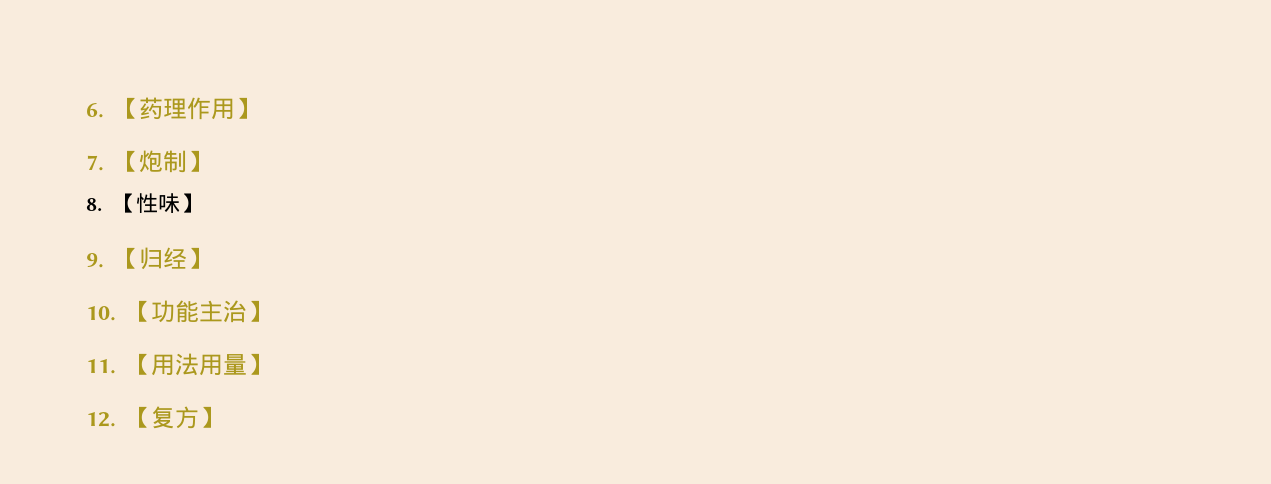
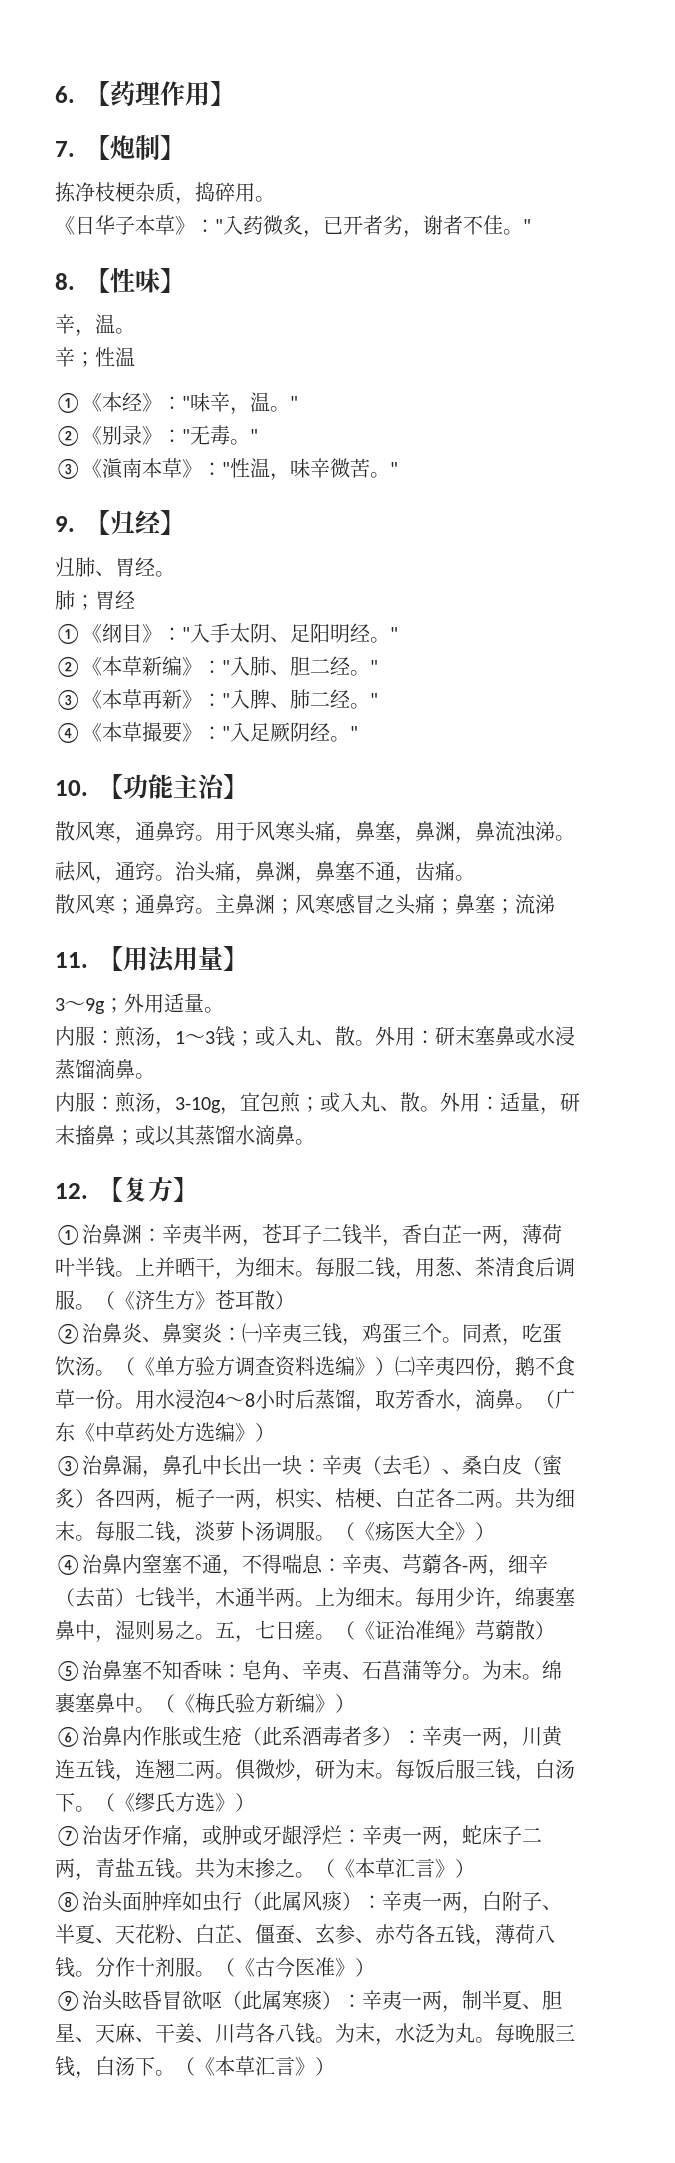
+ 拣净枝梗杂质，捣碎用。
+ 《日华子本草》："入药微炙，已开者劣，谢者不佳。"
  8.【性味】
+ 辛，温。
+ 辛；性温
+ ①《本经》："味辛，温。"
+ ②《别录》："无毒。"
+ ③《滇南本草》："性温，味辛微苦。"
  9.【归经】
+ 归肺、胃经。
+ 肺；胃经
+ ①《纲目》："入手太阴、足阳明经。"
+ ②《本草新编》："入肺、胆二经。"
+ ③《本草再新》："入脾、肺二经。"
+ ④《本草撮要》："入足厥阴经。"
  10.【功能主治】
+ 散风寒，通鼻窍。用于风寒头痛，鼻塞，鼻渊，鼻流浊涕。
+ 祛风，通窍。治头痛，鼻渊，鼻塞不通，齿痛。
+ 散风寒；通鼻窍。主鼻渊；风寒感冒之头痛；鼻塞；流涕
  11.【用法用量】
+ 3～9g；外用适量。
+ 内服：煎汤，1～3钱；或入丸、散。外用：研末塞鼻或水浸蒸馏滴鼻。
+ 内服：煎汤，3-10g，宜包煎；或入丸、散。外用：适量，研末搐鼻；或以其蒸馏水滴鼻。
  12.【复方】
+ ①治鼻渊：辛夷半两，苍耳子二钱半，香白芷一两，薄荷叶半钱。上并晒干，为细末。每服二钱，用葱、茶清食后调服。（《济生方》苍耳散）
+ ②治鼻炎、鼻窦炎：㈠辛夷三钱，鸡蛋三个。同煮，吃蛋饮汤。（《单方验方调查资料选编》）㈡辛夷四份，鹅不食草一份。用水浸泡4～8小时后蒸馏，取芳香水，滴鼻。（广东《中草药处方选编》）
+ ③治鼻漏，鼻孔中长出一块：辛夷（去毛）、桑白皮（蜜炙）各四两，栀子一两，枳实、桔梗、白芷各二两。共为细末。每服二钱，淡萝卜汤调服。（《疡医大全》）
+ ④治鼻内窒塞不通，不得喘息：辛夷、芎藭各-两，细辛（去苗）七钱半，木通半两。上为细末。每用少许，绵裹塞鼻中，湿则易之。五，七日瘥。（《证治准绳》芎藭散）
+ ⑤治鼻塞不知香味：皂角、辛夷、石菖蒲等分。为末。绵裹塞鼻中。（《梅氏验方新编》）
+ ⑥治鼻内作胀或生疮（此系酒毒者多）：辛夷一两，川黄连五钱，连翘二两。俱微炒，研为末。每饭后服三钱，白汤下。（《缪氏方选》）
+ ⑦治齿牙作痛，或肿或牙龈浮烂：辛夷一两，蛇床子二两，青盐五钱。共为末掺之。（《本草汇言》）
+ ⑧治头面肿痒如虫行（此属风痰）：辛夷一两，白附子、半夏、天花粉、白芷、僵蚕、玄参、赤芍各五钱，薄荷八钱。分作十剂服。（《古今医准》）
+ ⑨治头眩昏冒欲呕（此属寒痰）：辛夷一两，制半夏、胆星、天麻、干姜、川芎各八钱。为末，水泛为丸。每晚服三钱，白汤下。（《本草汇言》）

